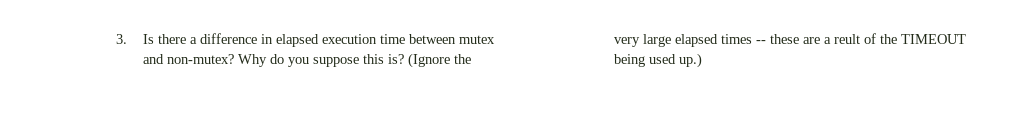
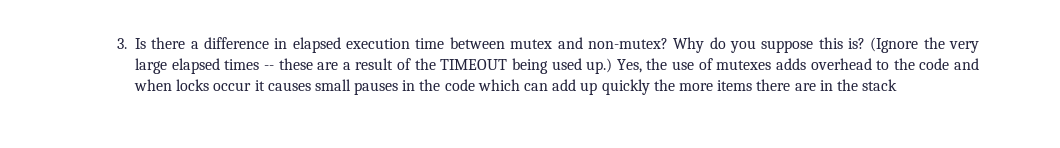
- (Ignore the very large elapsed times -- these are a reult of the TIMEOUT being used up.)
+ (Ignore the very large elapsed times -- these are a result of the TIMEOUT being used up.)
+ Yes, the use of mutexes adds overhead to the code and when locks occur it causes small pauses in the code which can add up quickly the more items there are in the stack

